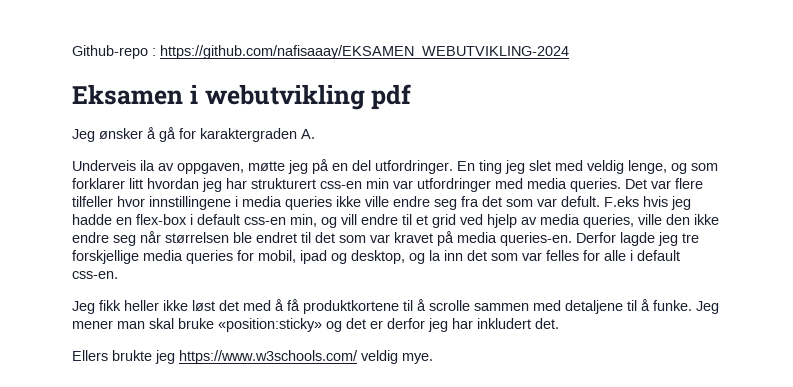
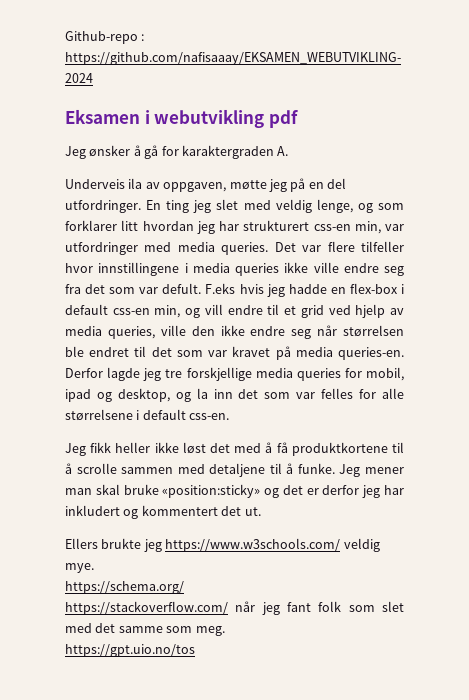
- En ting jeg slet med veldig lenge, og som forklarer litt hvordan jeg har strukturert css-en min var utfordringer med media queries.
+ En ting jeg slet med veldig lenge, og som forklarer litt hvordan jeg har strukturert css-en min, var utfordringer med media queries.
- Derfor lagde jeg tre forskjellige media queries for mobil, ipad og desktop, og la inn det som var felles for alle i default css-en.
+ Derfor lagde jeg tre forskjellige media queries for mobil, ipad og desktop, og la inn det som var felles for alle størrelsene i default css-en.
- Jeg mener man skal bruke «position:sticky» og det er derfor jeg har inkludert det.
+ Jeg mener man skal bruke «position:sticky» og det er derfor jeg har inkludert og kommentert det ut.
+ https://schema.org/
+ https://stackoverflow.com/ når jeg fant folk som slet med det samme som meg.
+ https://gpt.uio.no/tos

